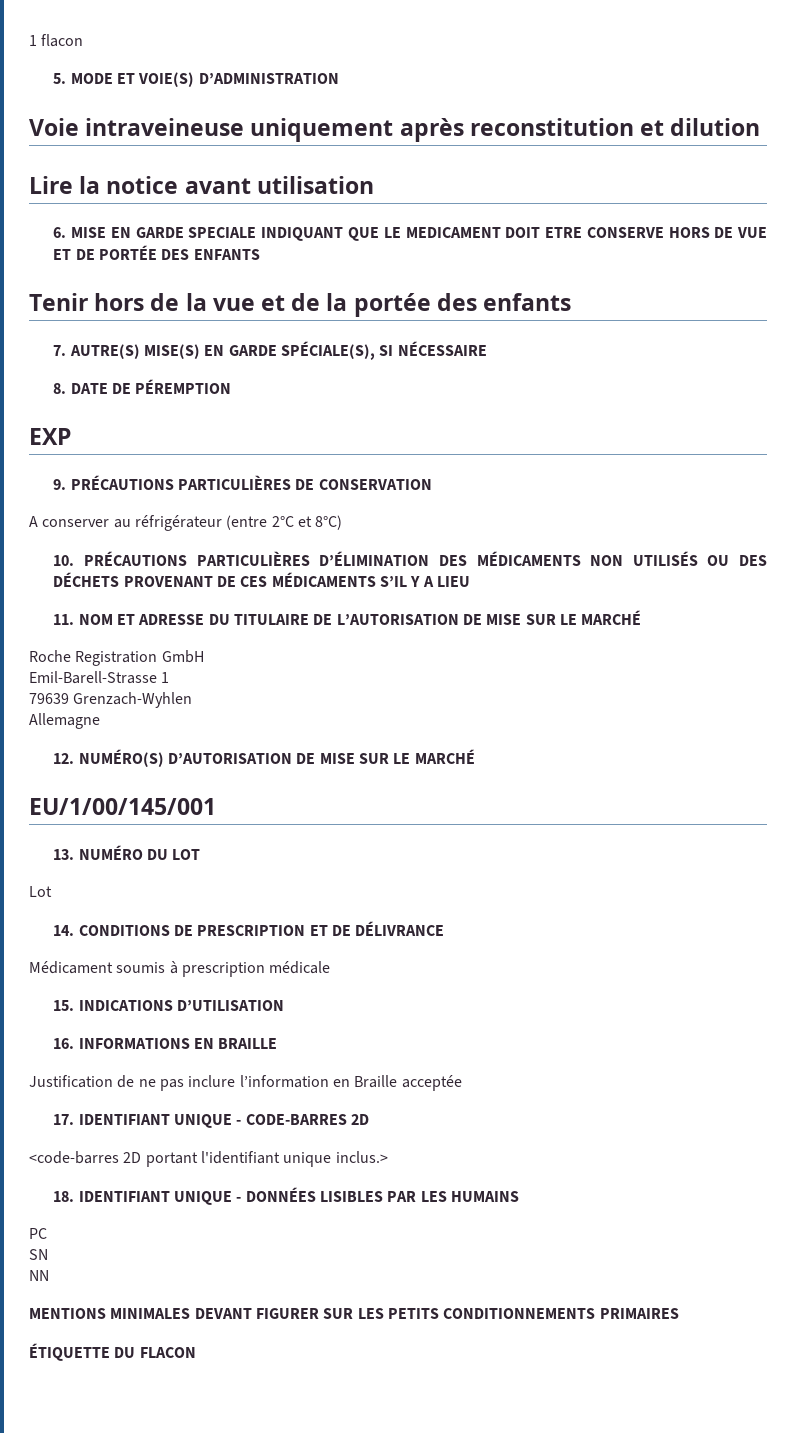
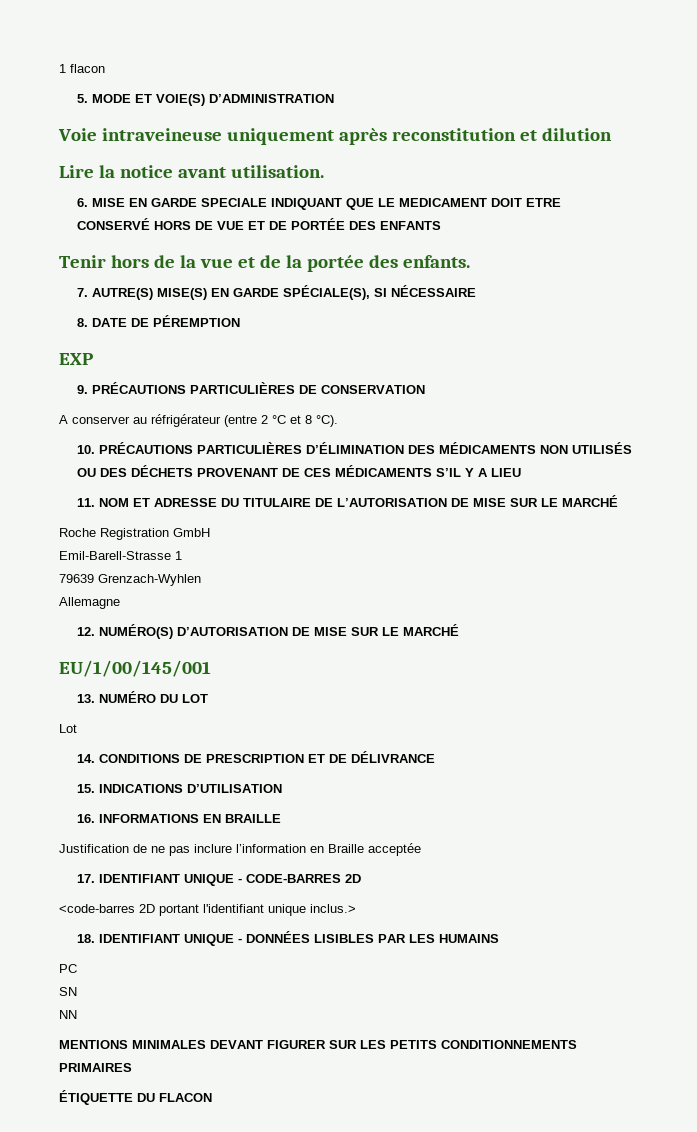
- Lire la notice avant utilisation
+ Lire la notice avant utilisation.
- 6. MISE EN GARDE SPECIALE INDIQUANT QUE LE MEDICAMENT DOIT ETRE CONSERVE HORS DE VUE ET DE PORTÉE DES ENFANTS
+ 6. MISE EN GARDE SPECIALE INDIQUANT QUE LE MEDICAMENT DOIT ETRE CONSERVÉ HORS DE VUE ET DE PORTÉE DES ENFANTS
- Tenir hors de la vue et de la portée des enfants
+ Tenir hors de la vue et de la portée des enfants.
- A conserver au réfrigérateur (entre 2°C et 8°C)
+ A conserver au réfrigérateur (entre 2 °C et 8 °C).
- Médicament soumis à prescription médicale

